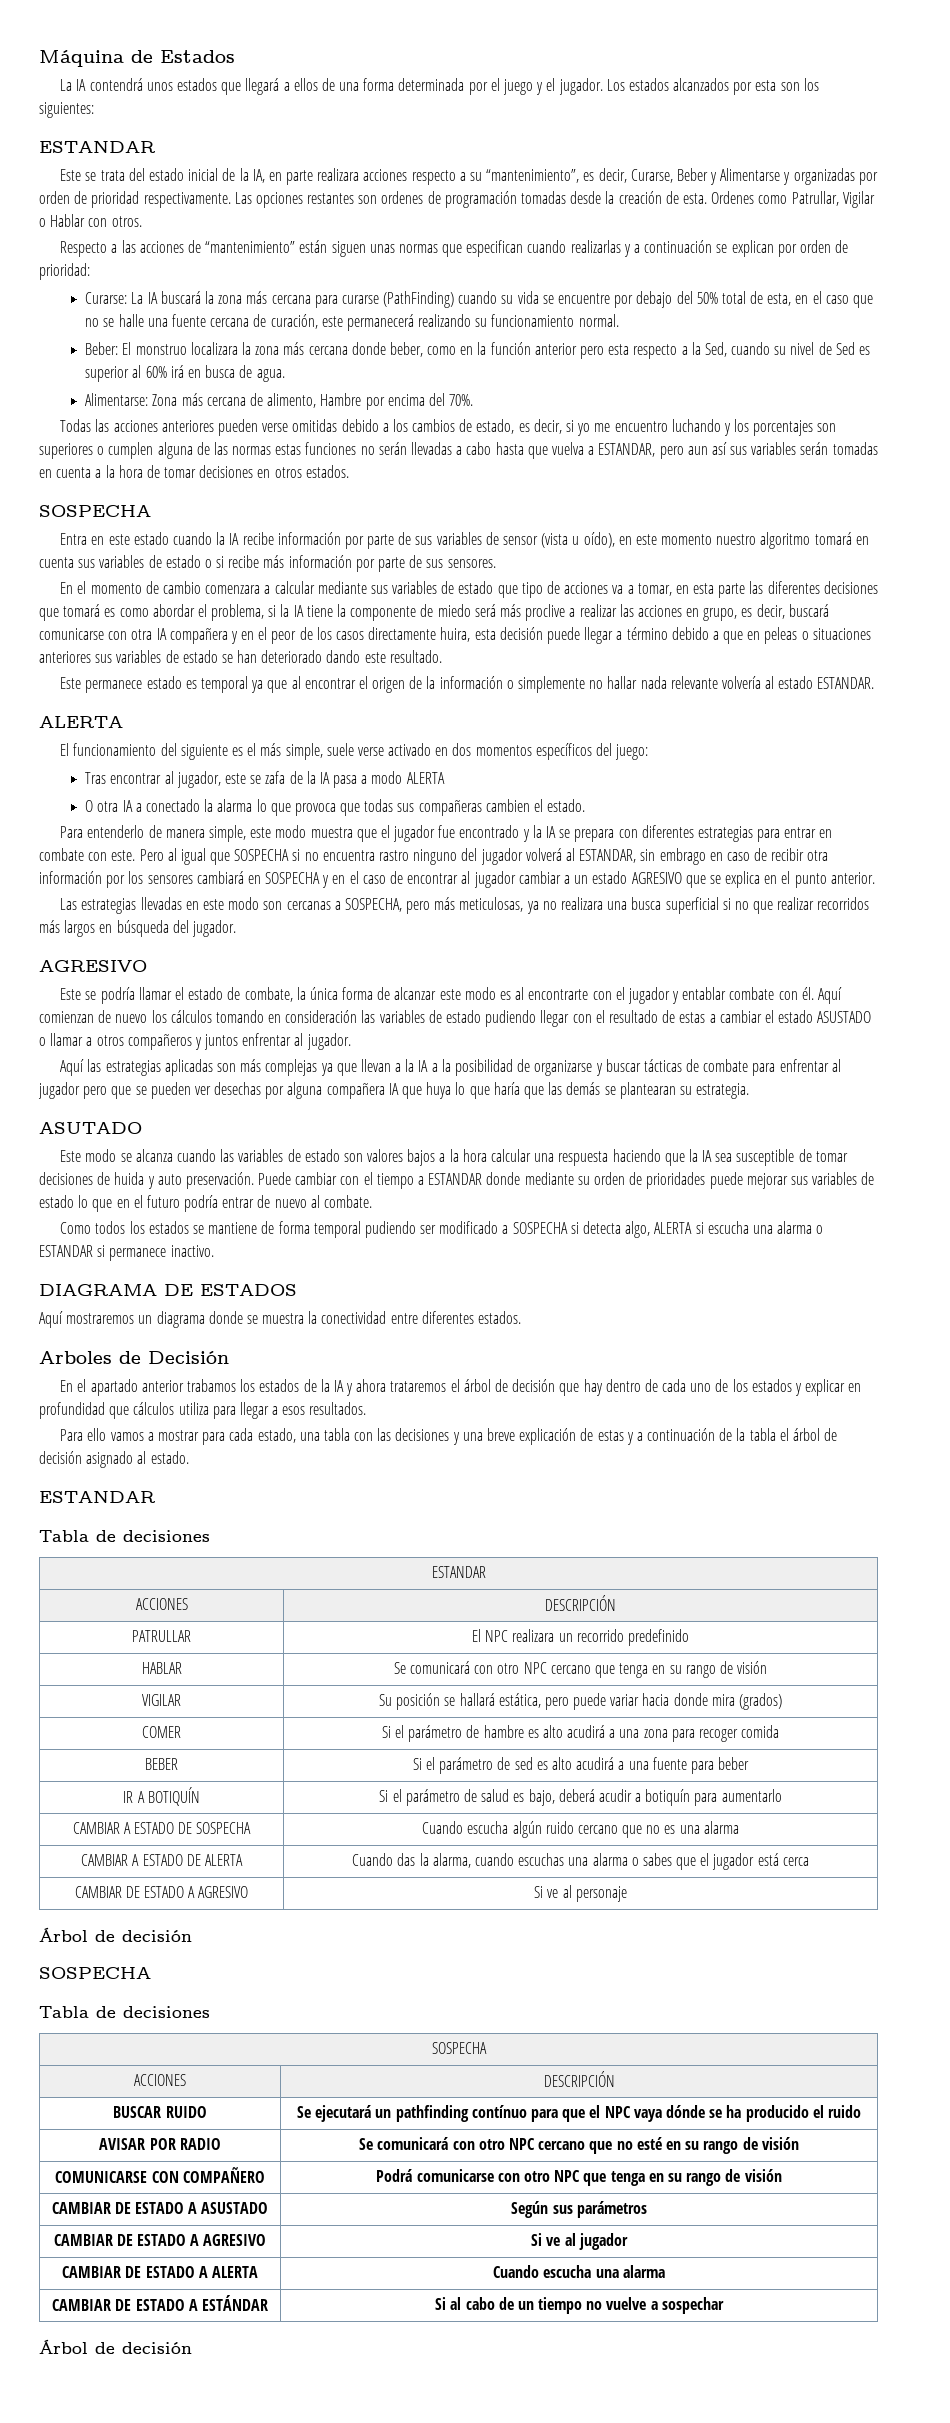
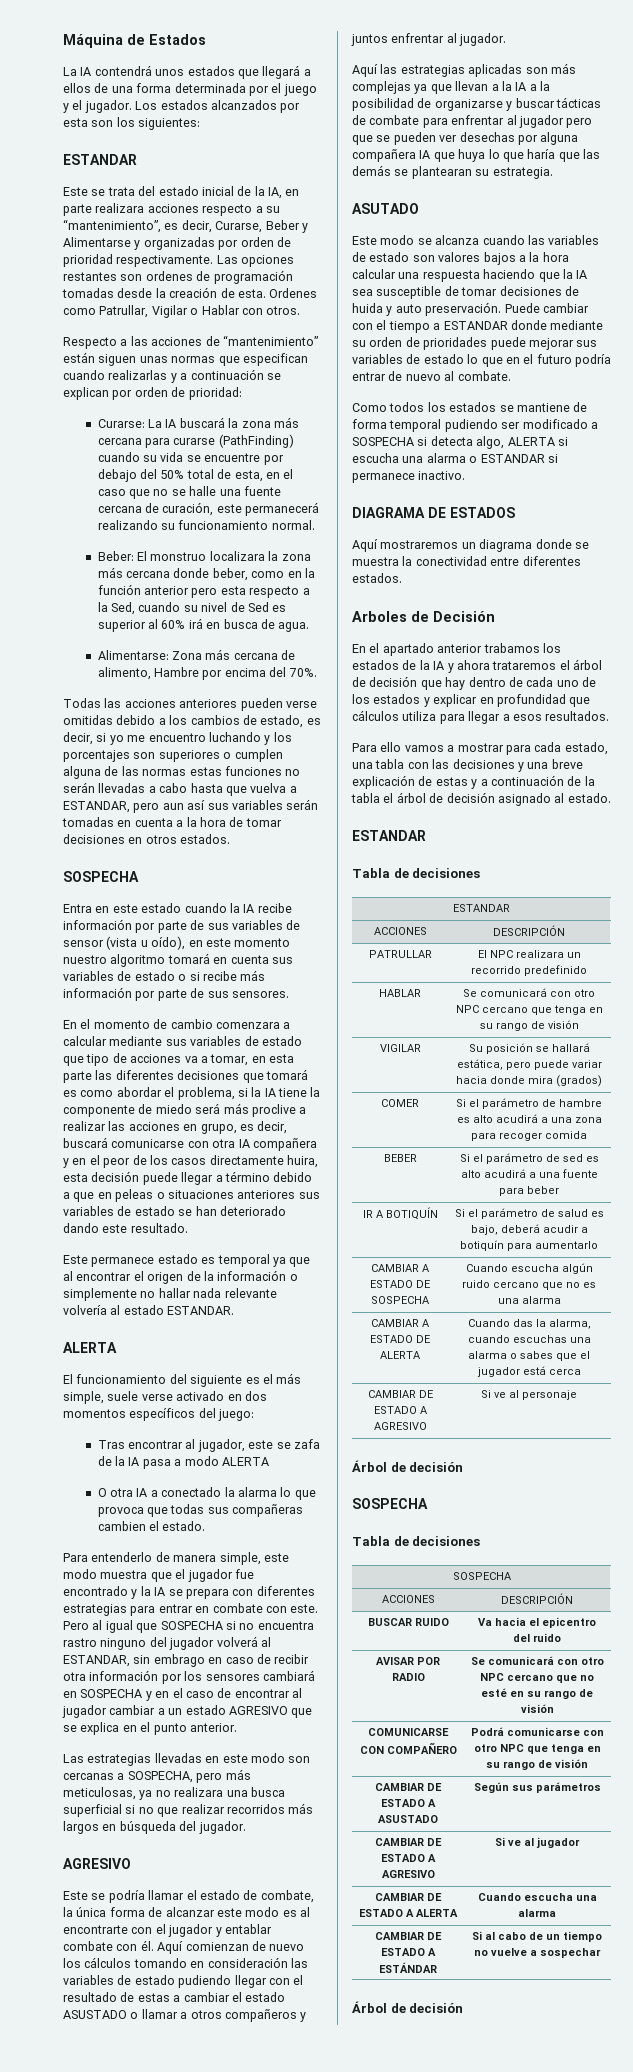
- BUSCAR RUIDO | Se ejecutará un pathfinding contínuo para que el NPC vaya dónde se ha producido el ruido
+ BUSCAR RUIDO | Va hacia el epicentro del ruido

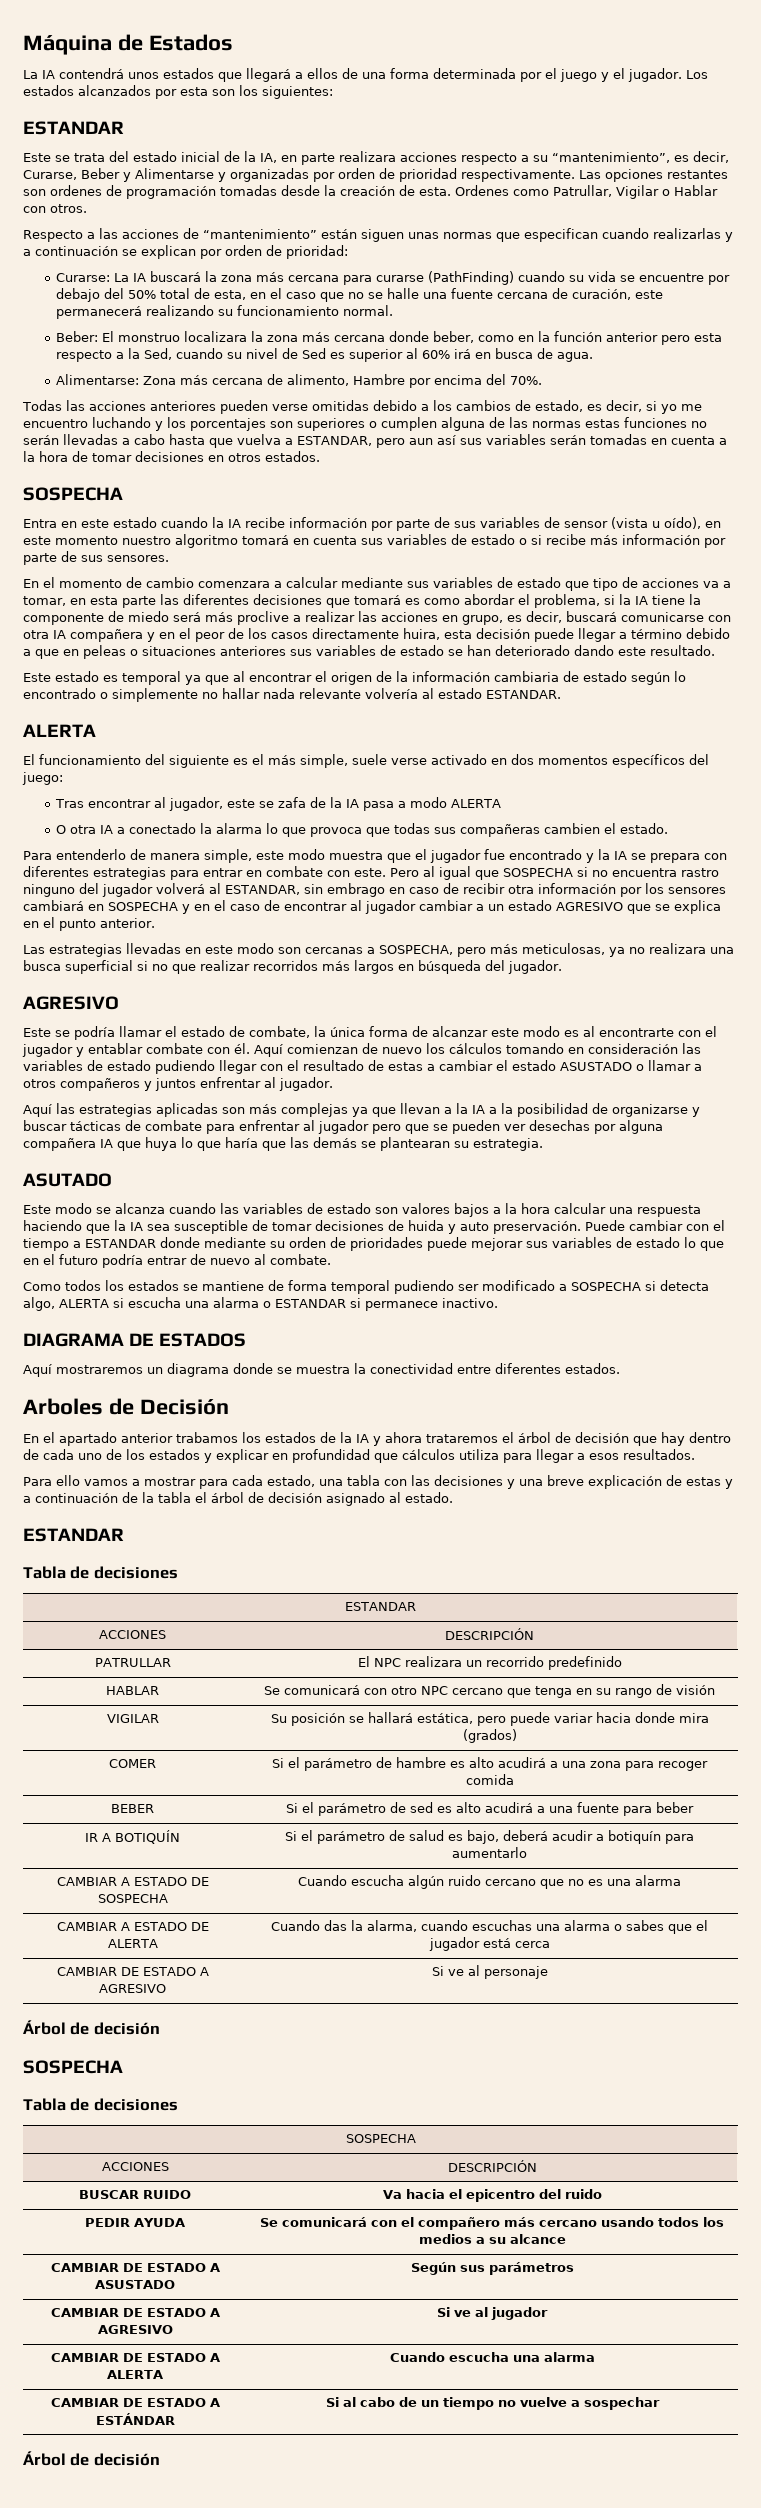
- Este permanece estado es temporal ya que al encontrar el origen de la información o simplemente no hallar nada relevante volvería al estado ESTANDAR.
+ Este estado es temporal ya que al encontrar el origen de la información cambiaria de estado según lo encontrado o simplemente no hallar nada relevante volvería al estado ESTANDAR.
- AVISAR POR RADIO | Se comunicará con otro NPC cercano que no esté en su rango de visión
- COMUNICARSE CON COMPAÑERO | Podrá comunicarse con otro NPC que tenga en su rango de visión
+ PEDIR AYUDA | Se comunicará con el compañero más cercano usando todos los medios a su alcance

